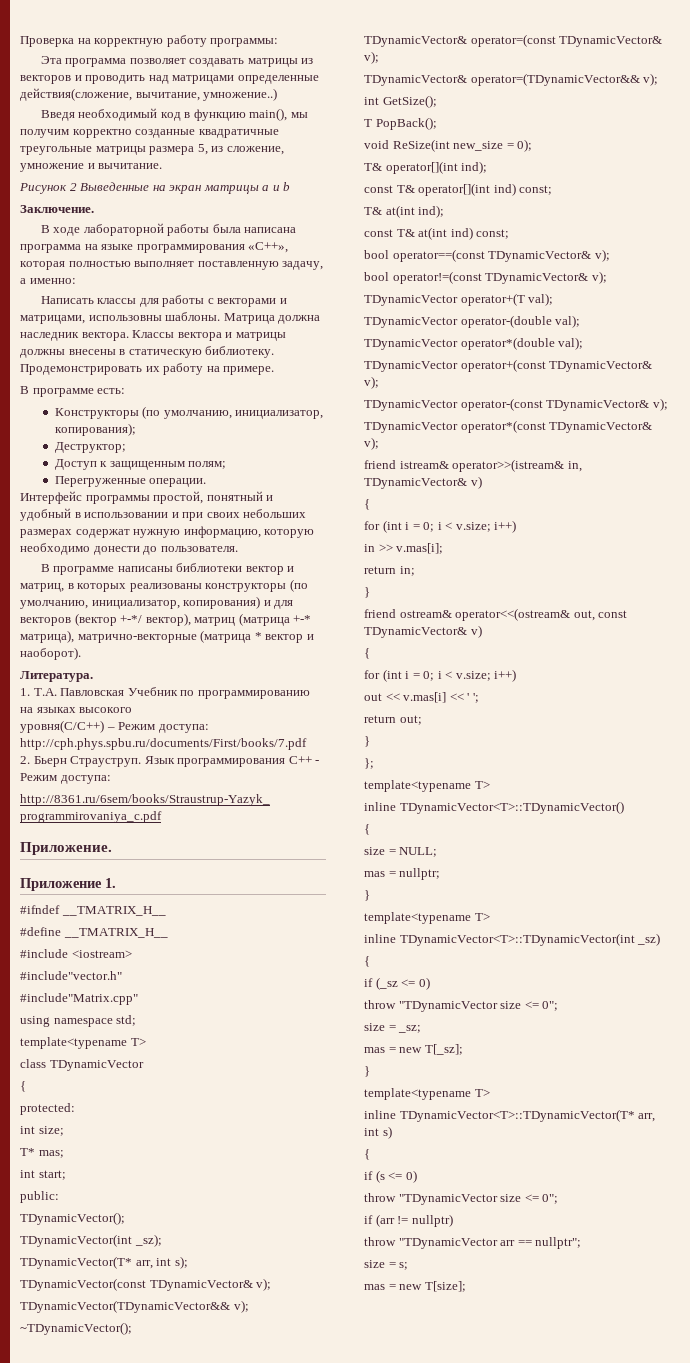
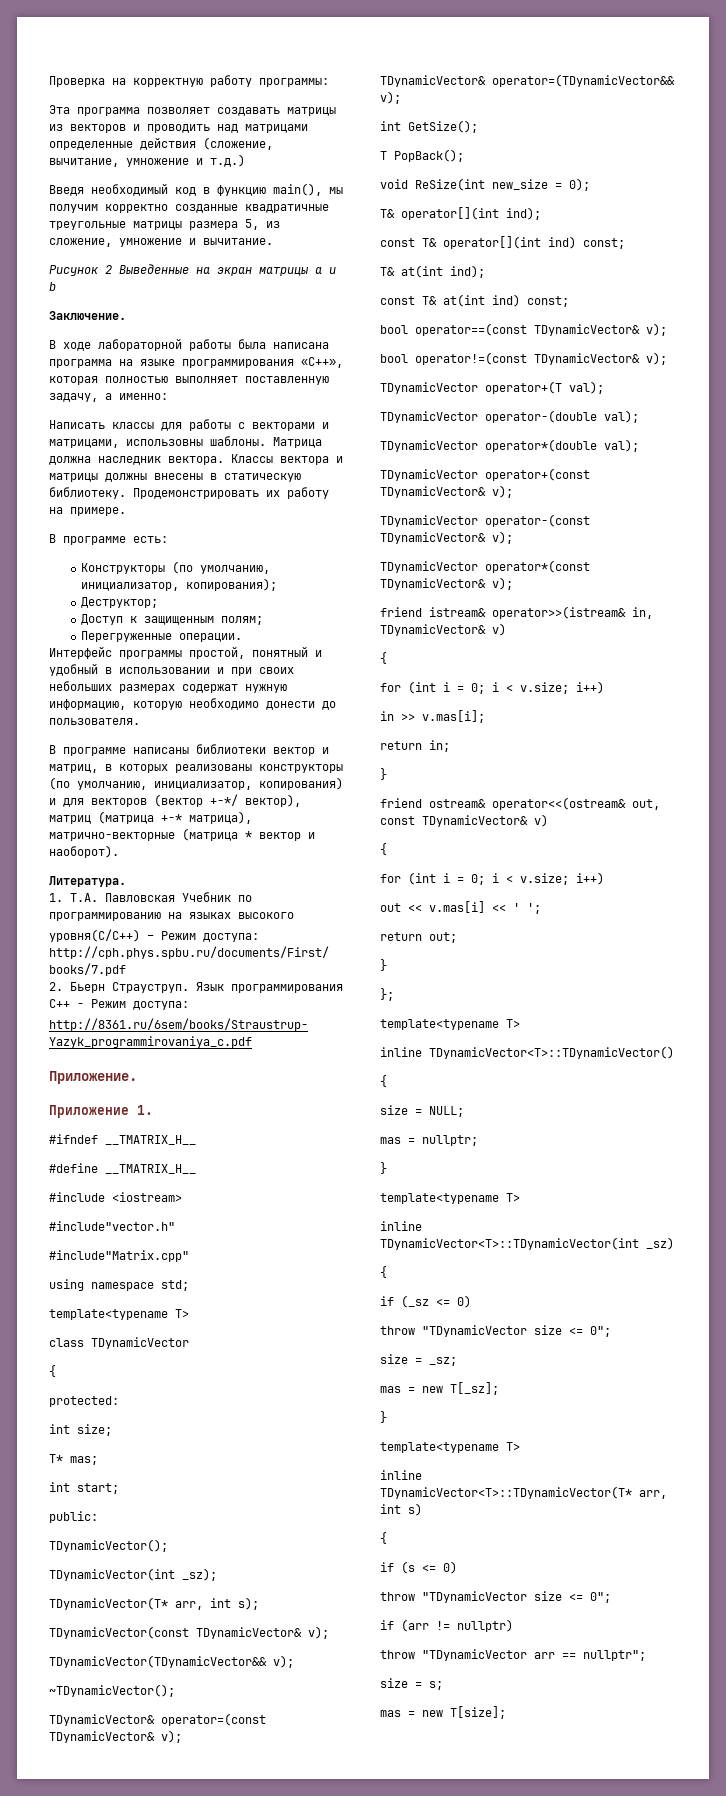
- Эта программа позволяет создавать матрицы из векторов и проводить над матрицами определенные действия(сложение, вычитание, умножение..)
+ Эта программа позволяет создавать матрицы из векторов и проводить над матрицами определенные действия (сложение, вычитание, умножение и т.д.)

